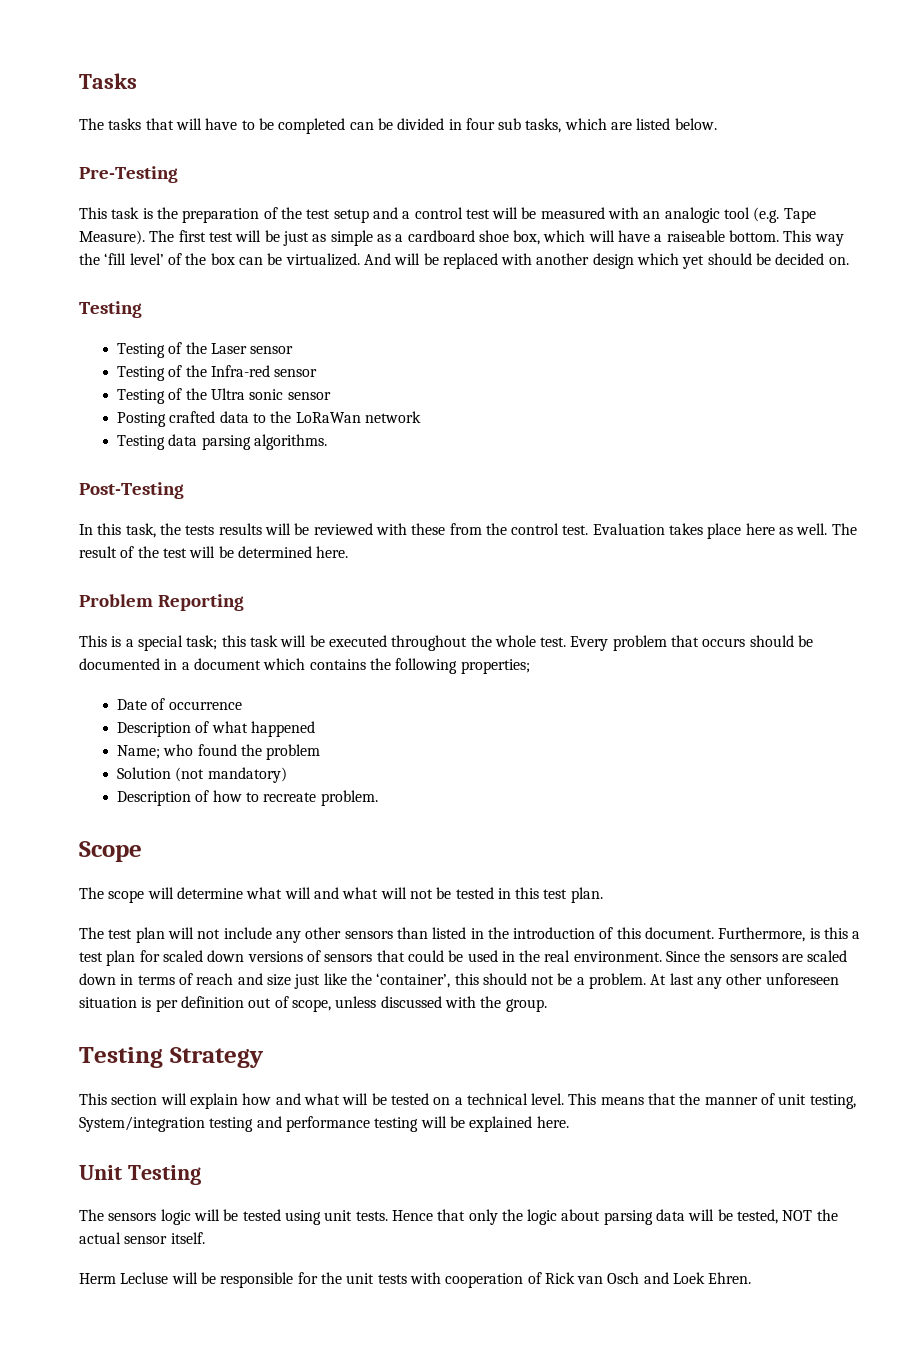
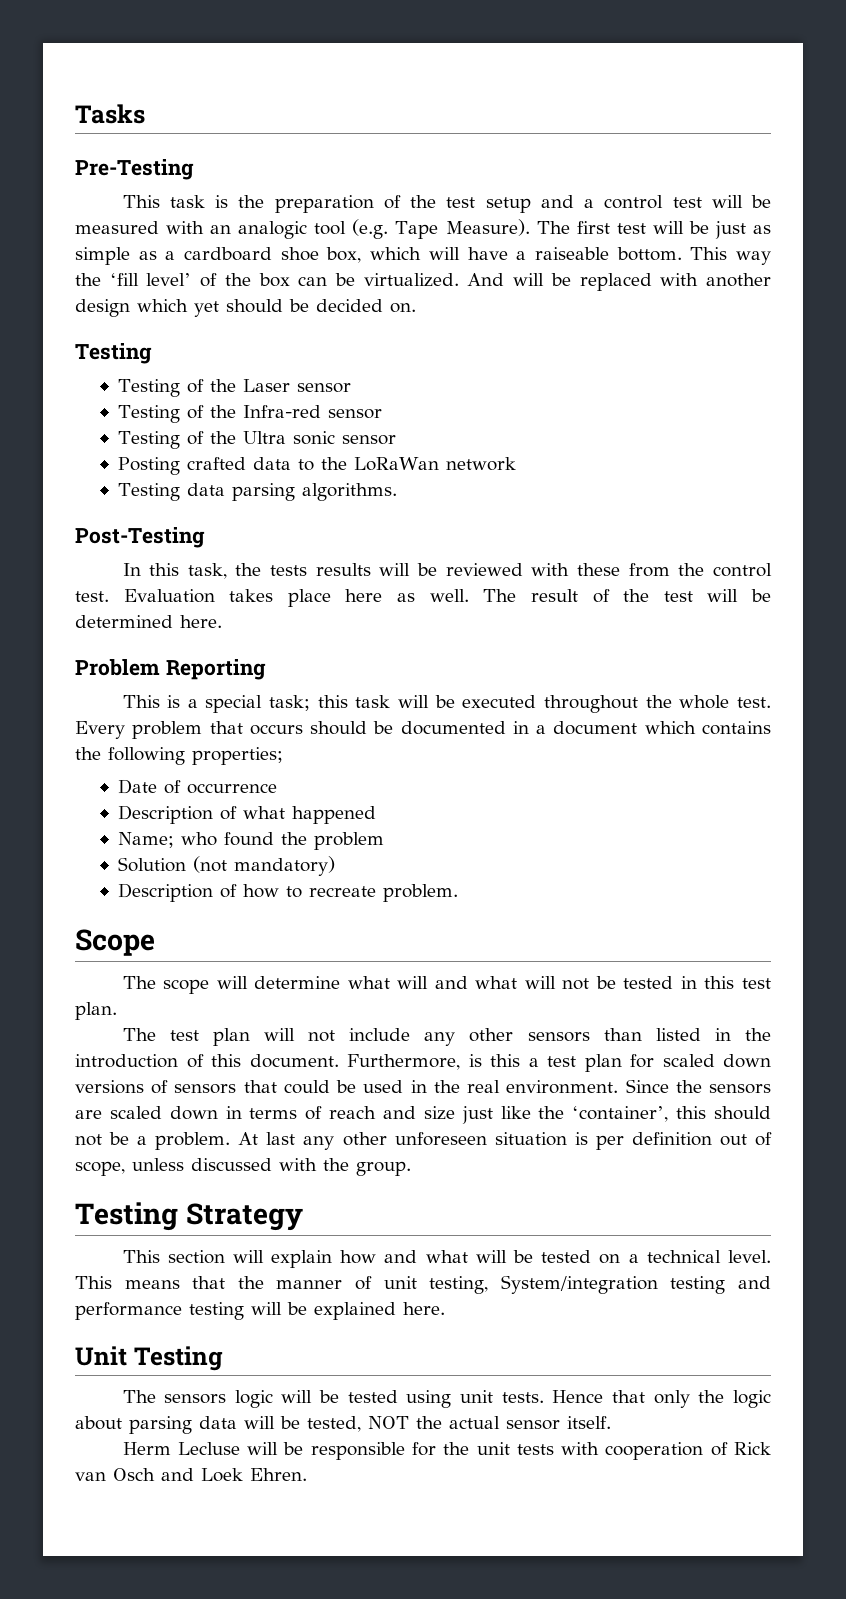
- The tasks that will have to be completed can be divided in four sub tasks, which are listed below.

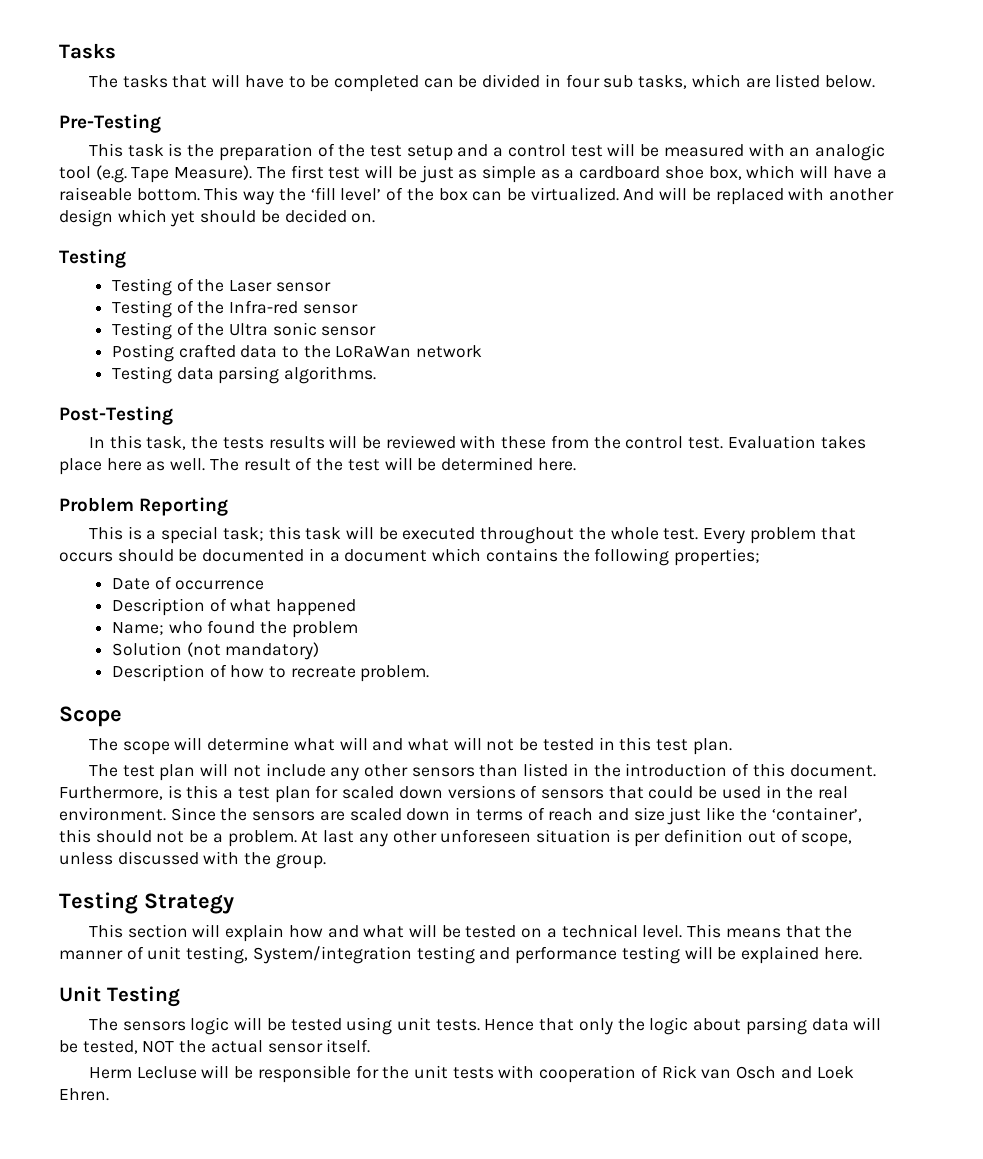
+ The tasks that will have to be completed can be divided in four sub tasks, which are listed below.

